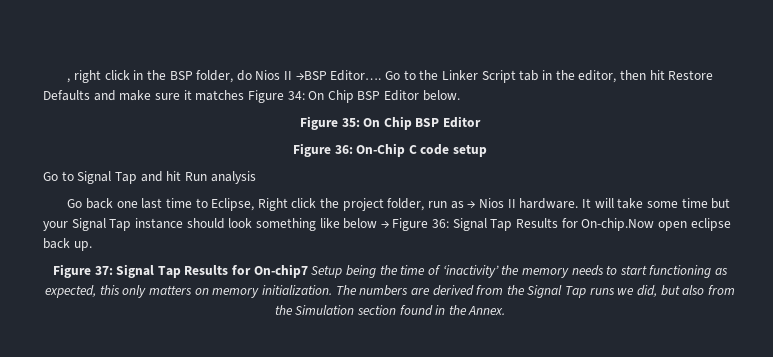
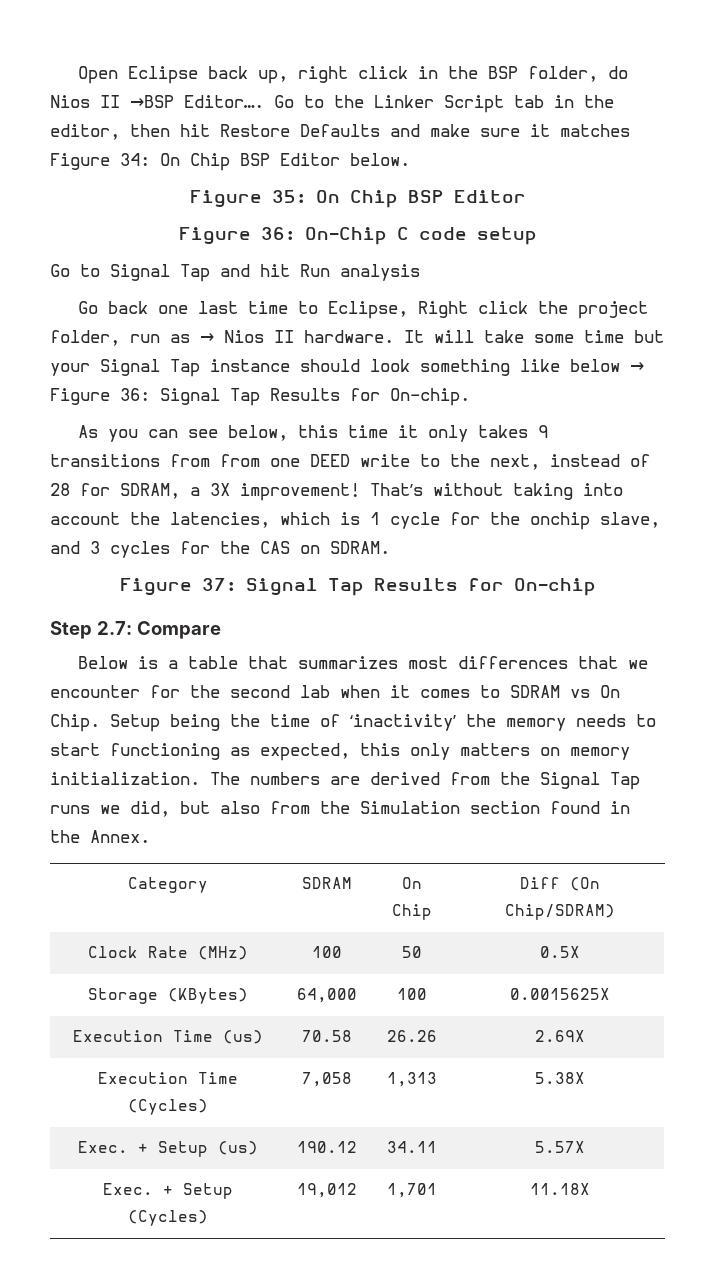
- , right click in the BSP folder, do Nios II →BSP Editor….
+ Open Eclipse back up, right click in the BSP folder, do Nios II →BSP Editor….
- It will take some time but your Signal Tap instance should look something like below → Figure 36: Signal Tap Results for On-chip.Now open eclipse back up.
+ It will take some time but your Signal Tap instance should look something like below → Figure 36: Signal Tap Results for On-chip.
+ As you can see below, this time it only takes 9 transitions from from one DEED write to the next, instead of 28 for SDRAM, a 3X improvement! That’s without taking into account the latencies, which is 1 cycle for the onchip slave, and 3 cycles for the CAS on SDRAM.
- Figure 37: Signal Tap Results for On-chip7 Setup being the time of ‘inactivity’ the memory needs to start functioning as expected, this only matters on memory initialization.
+ Figure 37: Signal Tap Results for On-chip
+ Step 2.7: Compare
+ Below is a table that summarizes most differences that we encounter for the second lab when it comes to SDRAM vs On Chip. Setup being the time of ‘inactivity’ the memory needs to start functioning as expected, this only matters on memory initialization.
+ Category | SDRAM | On Chip | Diff (On Chip/SDRAM)
+ Clock Rate (MHz) | 100 | 50 | 0.5X
+ Storage (KBytes) | 64,000 | 100 | 0.0015625X
+ Execution Time (us) | 70.58 | 26.26 | 2.69X
+ Execution Time (Cycles) | 7,058 | 1,313 | 5.38X
+ Exec. + Setup (us) | 190.12 | 34.11 | 5.57X
+ Exec. + Setup (Cycles) | 19,012 | 1,701 | 11.18X

